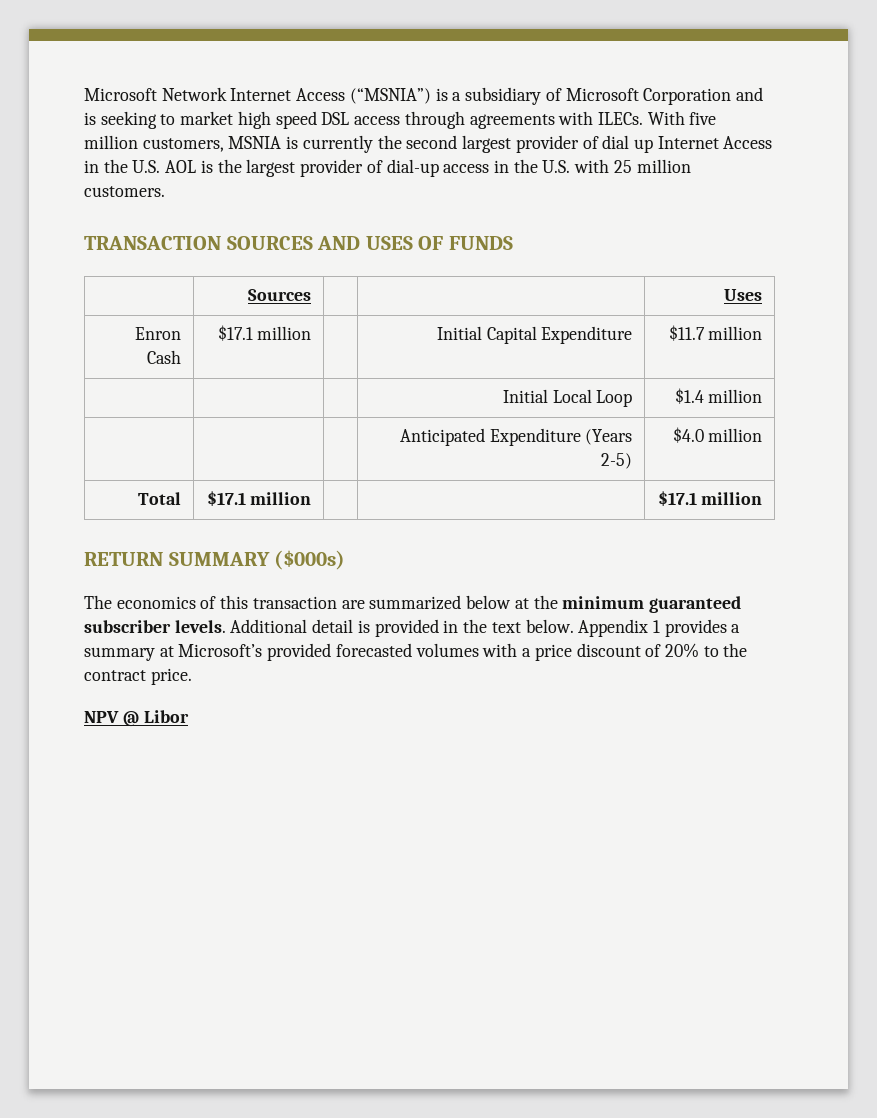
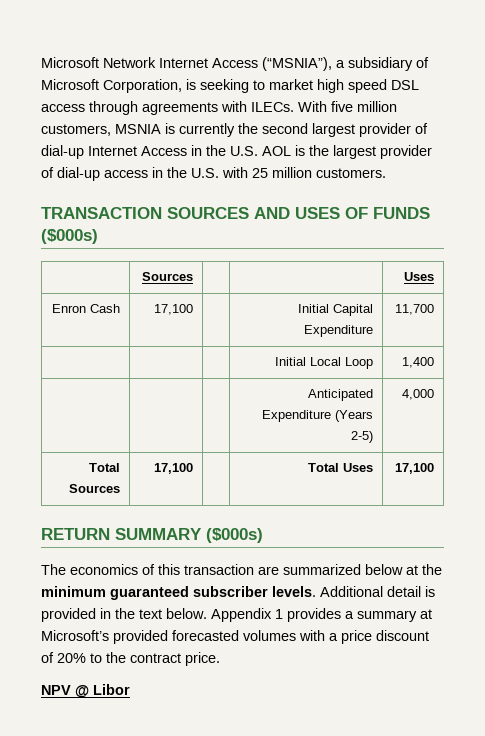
- Microsoft Network Internet Access (“MSNIA”) is a subsidiary of Microsoft Corporation and is seeking to market high speed DSL access through agreements with ILECs.
+ Microsoft Network Internet Access (“MSNIA”), a subsidiary of Microsoft Corporation, is seeking to market high speed DSL access through agreements with ILECs.
- With five million customers, MSNIA is currently the second largest provider of dial up Internet Access in the U.S. AOL is the largest provider of dial-up access in the U.S. with 25 million customers.
+ With five million customers, MSNIA is currently the second largest provider of dial-up Internet Access in the U.S. AOL is the largest provider of dial-up access in the U.S. with 25 million customers.
- TRANSACTION SOURCES AND USES OF FUNDS
+ TRANSACTION SOURCES AND USES OF FUNDS ($000s)
- Enron Cash | $17.1 million | | Initial Capital Expenditure | $11.7 million
+ Enron Cash | 17,100 | | Initial Capital Expenditure | 11,700
- | | | Initial Local Loop | $1.4 million
+ | | | Initial Local Loop | 1,400
- | | | Anticipated Expenditure (Years 2-5) | $4.0 million
- Total | $17.1 million | | | $17.1 million
+ | | | Anticipated Expenditure (Years 2-5) | 4,000
+ Total Sources | 17,100 | | Total Uses | 17,100

